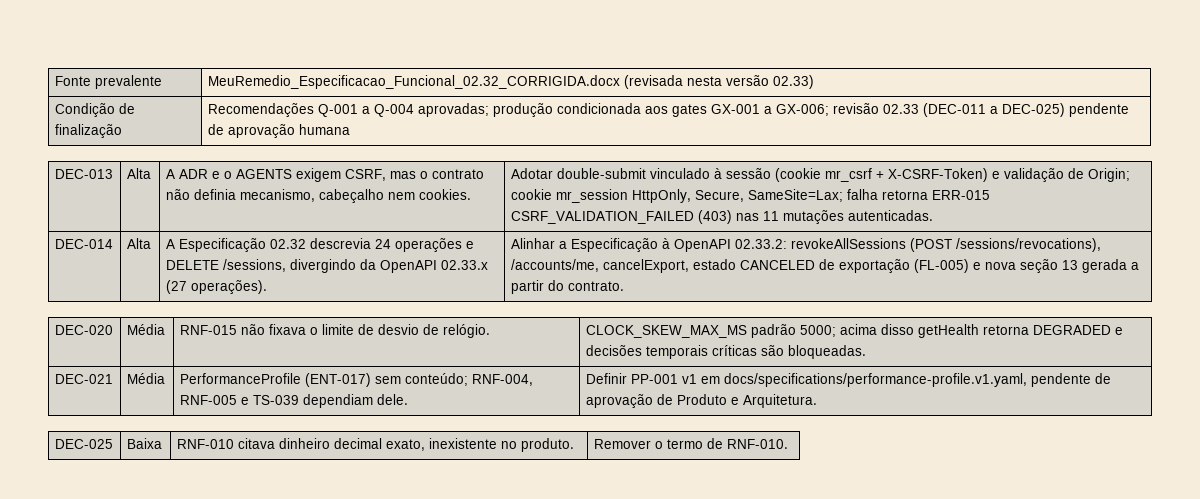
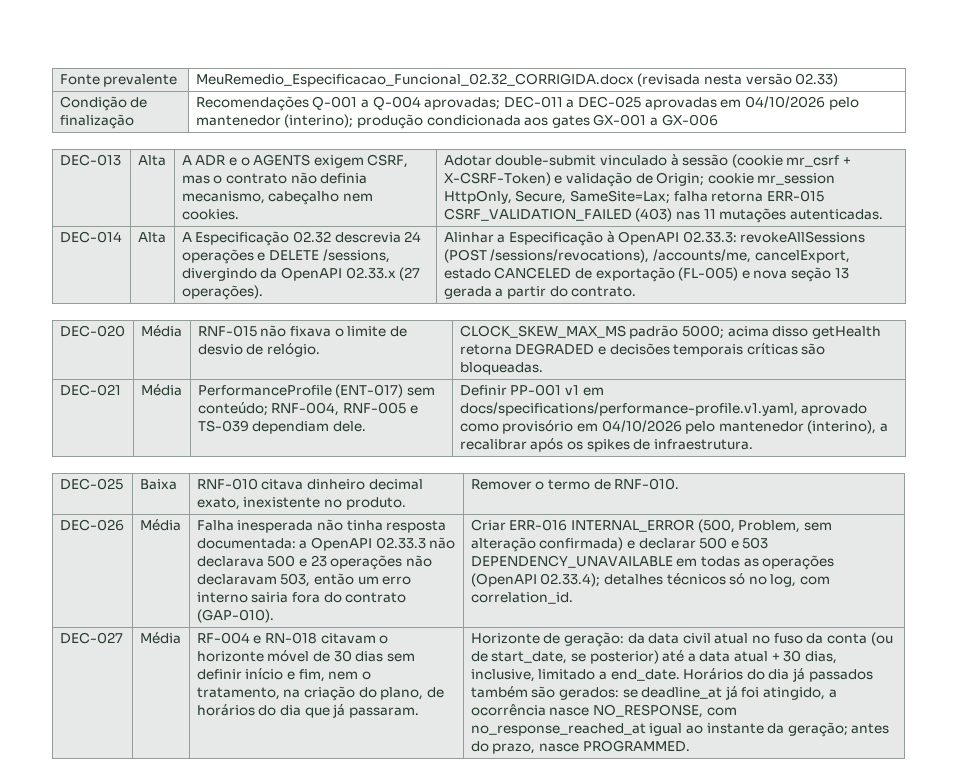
- Condição de finalização | Recomendações Q-001 a Q-004 aprovadas; produção condicionada aos gates GX-001 a GX-006; revisão 02.33 (DEC-011 a DEC-025) pendente de aprovação humana
+ Condição de finalização | Recomendações Q-001 a Q-004 aprovadas; DEC-011 a DEC-025 aprovadas em 04/10/2026 pelo mantenedor (interino); produção condicionada aos gates GX-001 a GX-006
- Alinhar a Especificação à OpenAPI 02.33.2: revokeAllSessions (POST /sessions/revocations), /accounts/me, cancelExport, estado CANCELED de exportação (FL-005) e nova seção 13 gerada a partir do contrato.
+ Alinhar a Especificação à OpenAPI 02.33.3: revokeAllSessions (POST /sessions/revocations), /accounts/me, cancelExport, estado CANCELED de exportação (FL-005) e nova seção 13 gerada a partir do contrato.
- DEC-021 | Média | PerformanceProfile (ENT-017) sem conteúdo; RNF-004, RNF-005 e TS-039 dependiam dele. | Definir PP-001 v1 em docs/specifications/performance-profile.v1.yaml, pendente de aprovação de Produto e Arquitetura.
+ DEC-021 | Média | PerformanceProfile (ENT-017) sem conteúdo; RNF-004, RNF-005 e TS-039 dependiam dele. | Definir PP-001 v1 em docs/specifications/performance-profile.v1.yaml, aprovado como provisório em 04/10/2026 pelo mantenedor (interino), a recalibrar após os spikes de infraestrutura.
+ DEC-026 | Média | Falha inesperada não tinha resposta documentada: a OpenAPI 02.33.3 não declarava 500 e 23 operações não declaravam 503, então um erro interno sairia fora do contrato (GAP-010). | Criar ERR-016 INTERNAL_ERROR (500, Problem, sem alteração confirmada) e declarar 500 e 503 DEPENDENCY_UNAVAILABLE em todas as operações (OpenAPI 02.33.4); detalhes técnicos só no log, com correlation_id.
+ DEC-027 | Média | RF-004 e RN-018 citavam o horizonte móvel de 30 dias sem definir início e fim, nem o tratamento, na criação do plano, de horários do dia que já passaram. | Horizonte de geração: da data civil atual no fuso da conta (ou de start_date, se posterior) até a data atual + 30 dias, inclusive, limitado a end_date. Horários do dia já passados também são gerados: se deadline_at já foi atingido, a ocorrência nasce NO_RESPONSE, com no_response_reached_at igual ao instante da geração; antes do prazo, nasce PROGRAMMED.

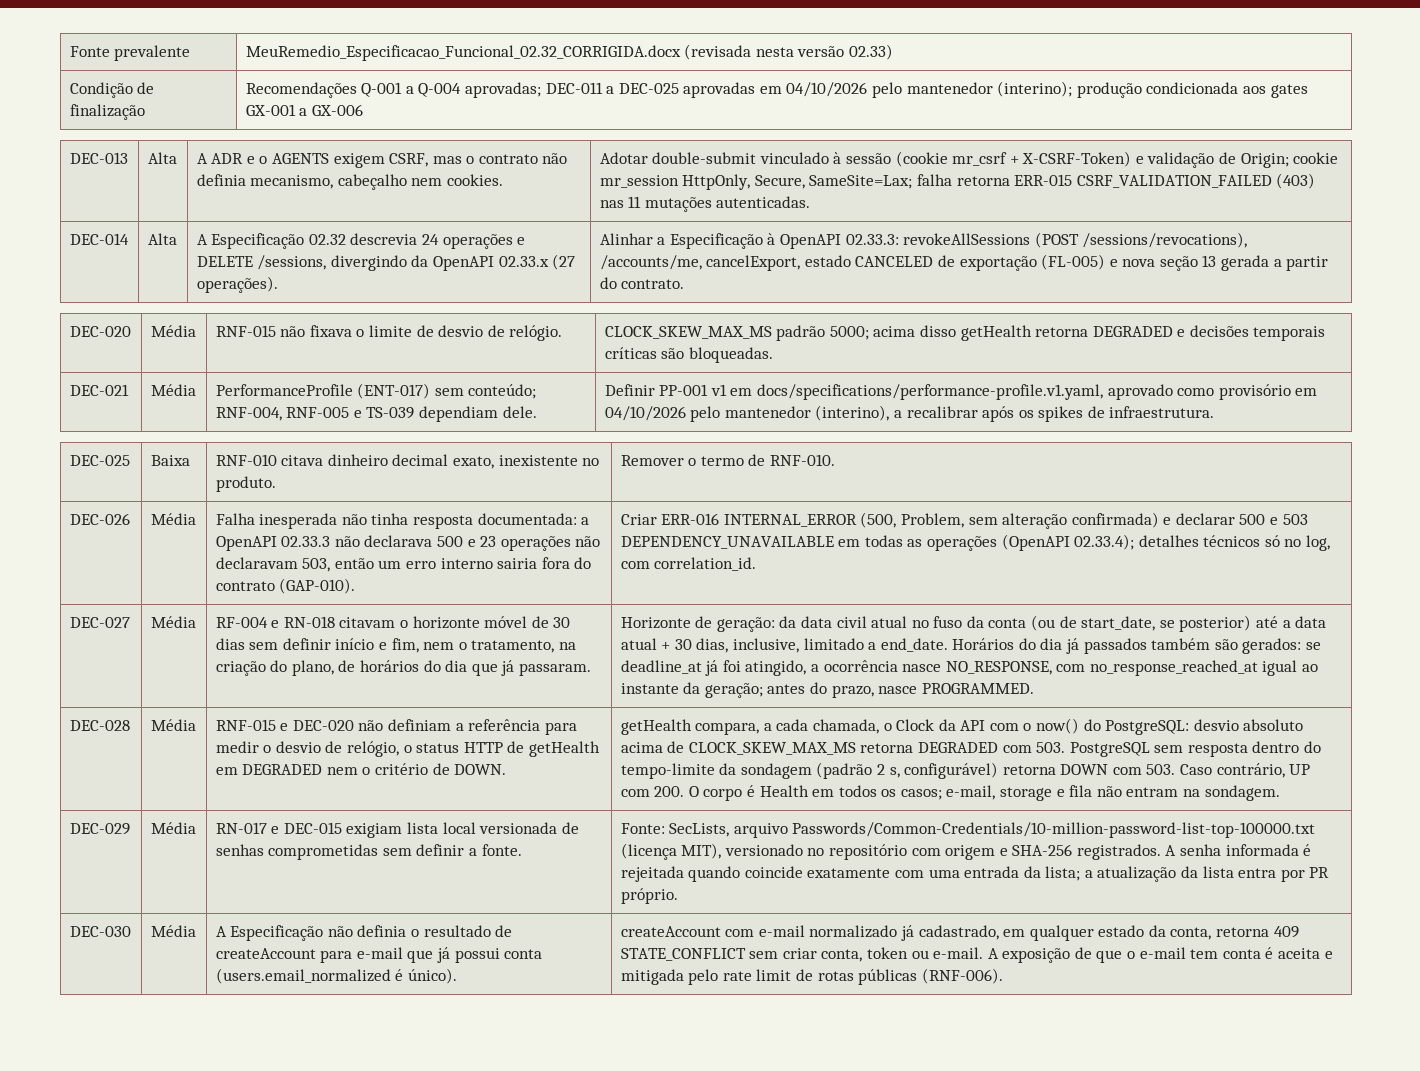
+ DEC-028 | Média | RNF-015 e DEC-020 não definiam a referência para medir o desvio de relógio, o status HTTP de getHealth em DEGRADED nem o critério de DOWN. | getHealth compara, a cada chamada, o Clock da API com o now() do PostgreSQL: desvio absoluto acima de CLOCK_SKEW_MAX_MS retorna DEGRADED com 503. PostgreSQL sem resposta dentro do tempo-limite da sondagem (padrão 2 s, configurável) retorna DOWN com 503. Caso contrário, UP com 200. O corpo é Health em todos os casos; e-mail, storage e fila não entram na sondagem.
+ DEC-029 | Média | RN-017 e DEC-015 exigiam lista local versionada de senhas comprometidas sem definir a fonte. | Fonte: SecLists, arquivo Passwords/Common-Credentials/10-million-password-list-top-100000.txt (licença MIT), versionado no repositório com origem e SHA-256 registrados. A senha informada é rejeitada quando coincide exatamente com uma entrada da lista; a atualização da lista entra por PR próprio.
+ DEC-030 | Média | A Especificação não definia o resultado de createAccount para e-mail que já possui conta (users.email_normalized é único). | createAccount com e-mail normalizado já cadastrado, em qualquer estado da conta, retorna 409 STATE_CONFLICT sem criar conta, token ou e-mail. A exposição de que o e-mail tem conta é aceita e mitigada pelo rate limit de rotas públicas (RNF-006).

